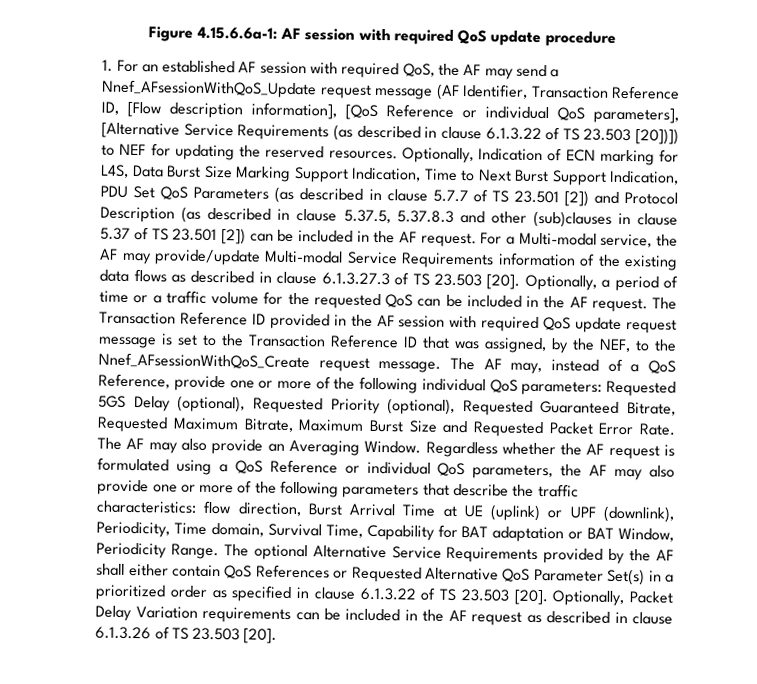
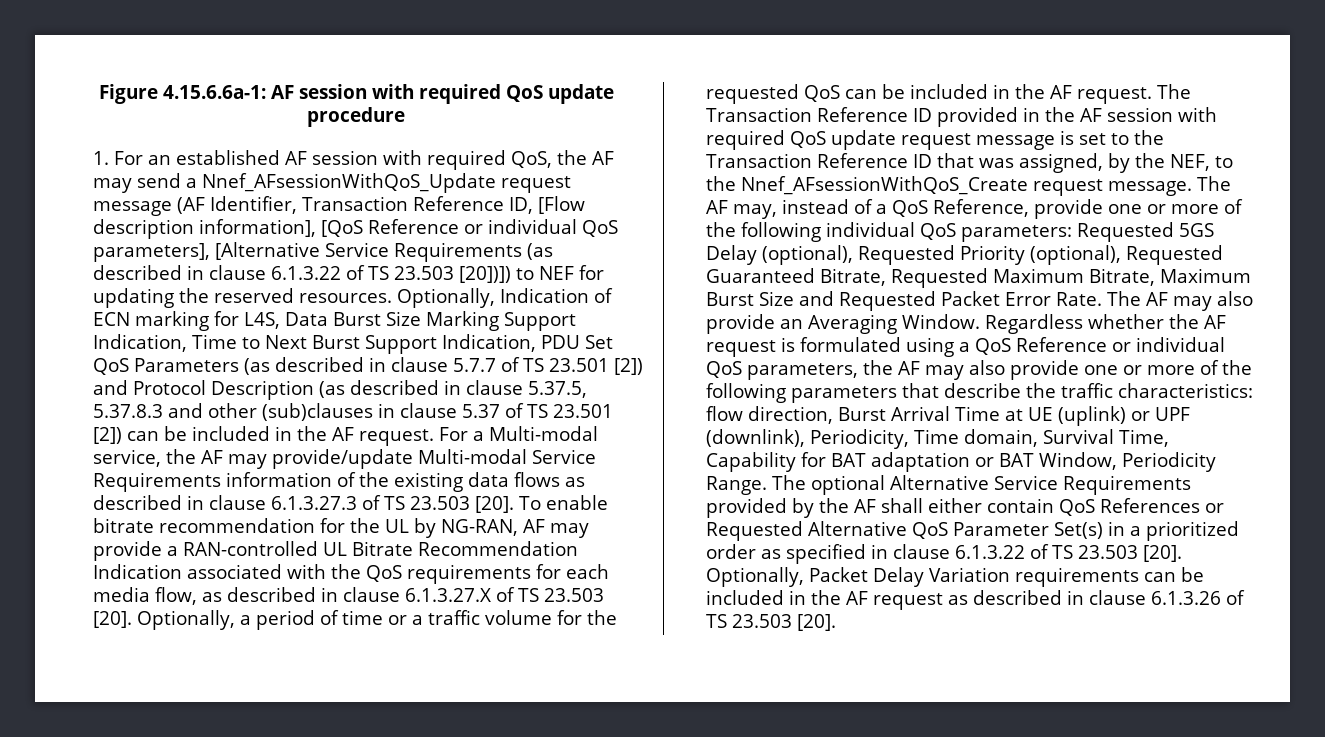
+ To enable bitrate recommendation for the UL by NG-RAN, AF may provide a RAN-controlled UL Bitrate Recommendation Indication associated with the QoS requirements for each media flow, as described in clause 6.1.3.27.X of TS 23.503 [20].

